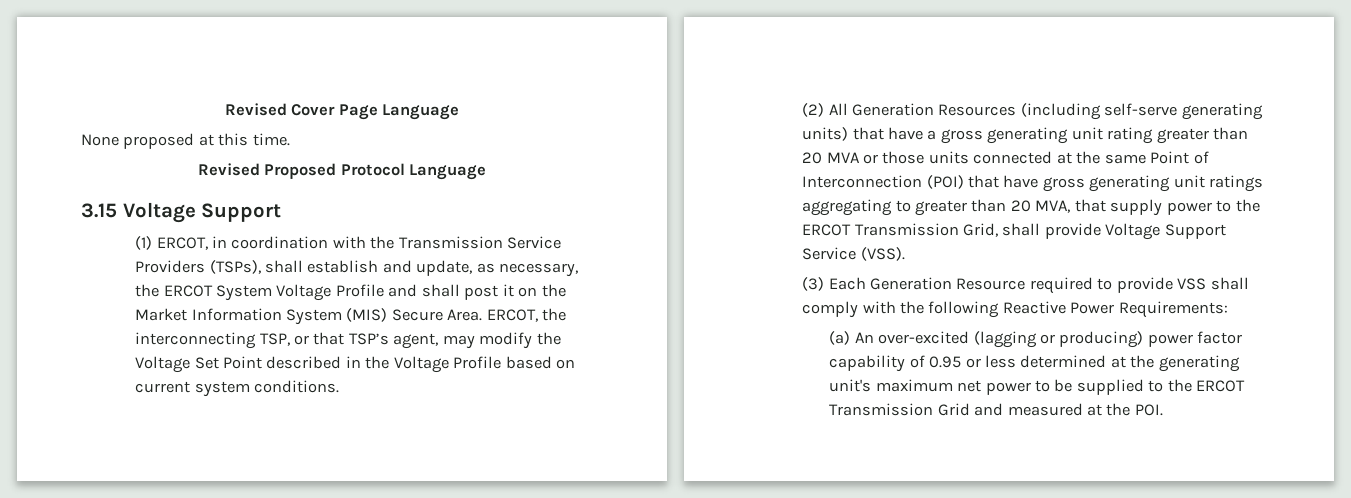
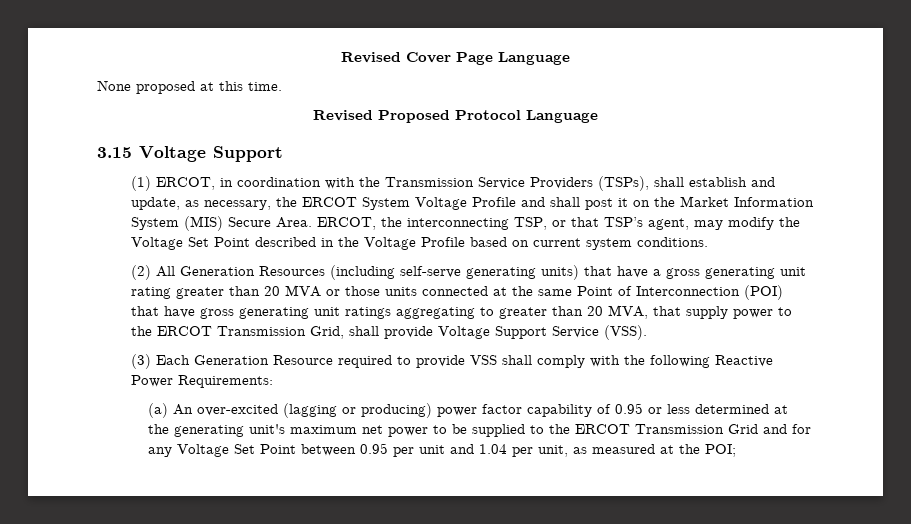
- (a) An over-excited (lagging or producing) power factor capability of 0.95 or less determined at the generating unit's maximum net power to be supplied to the ERCOT Transmission Grid and measured at the POI.
+ (a) An over-excited (lagging or producing) power factor capability of 0.95 or less determined at the generating unit's maximum net power to be supplied to the ERCOT Transmission Grid and for any Voltage Set Point between 0.95 per unit and 1.04 per unit, as measured at the POI;

